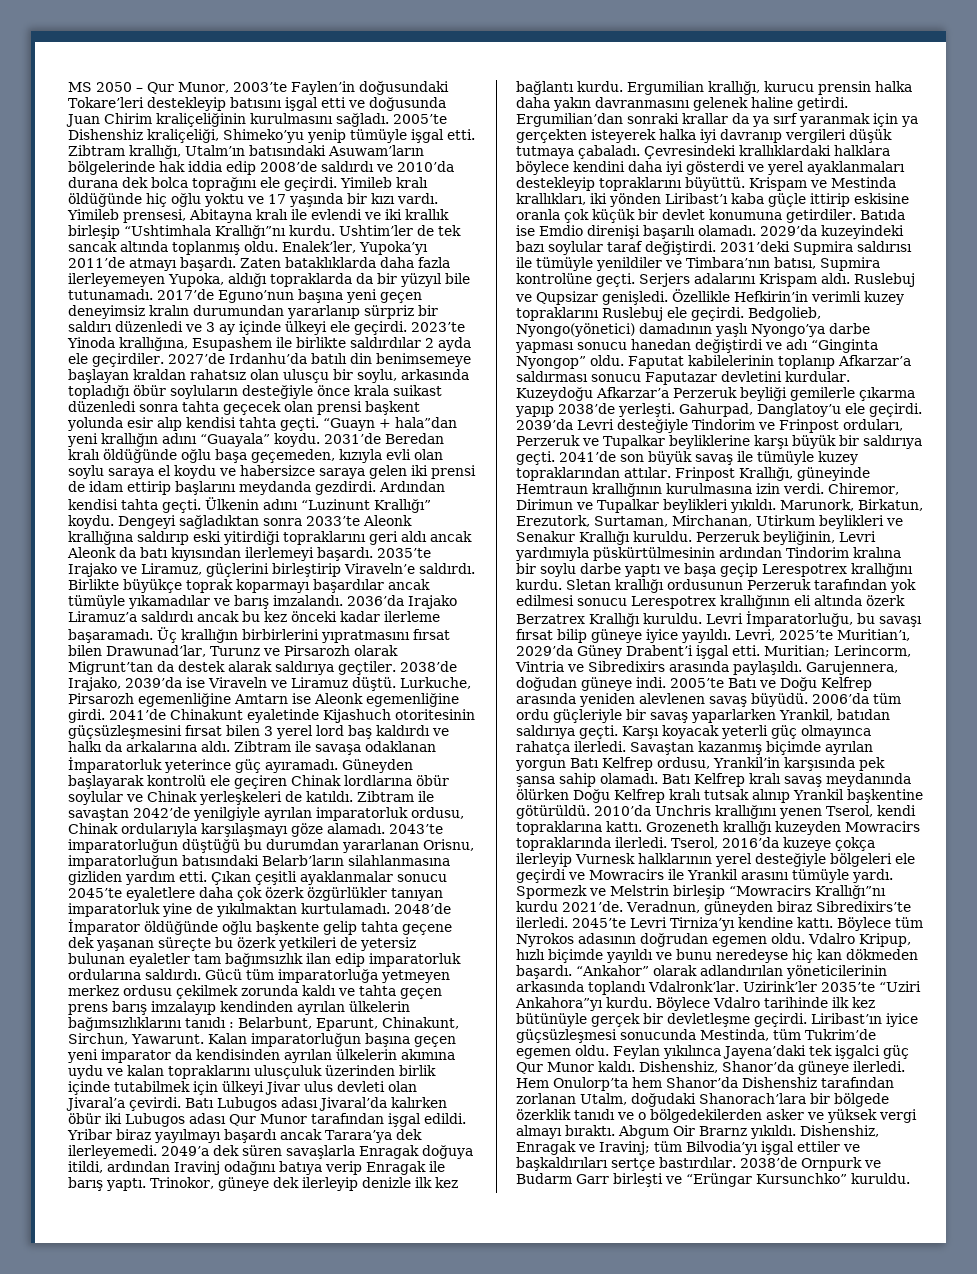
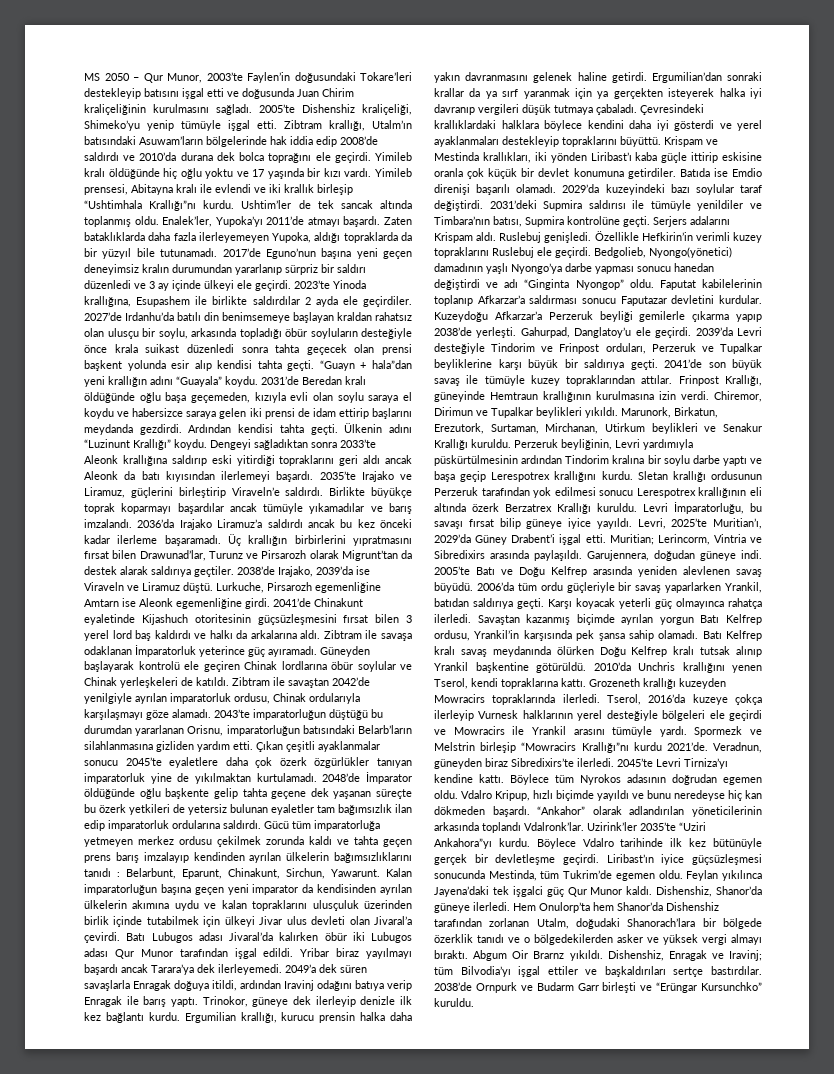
- Ruslebuj ve Qupsizar genişledi.
+ Ruslebuj genişledi.

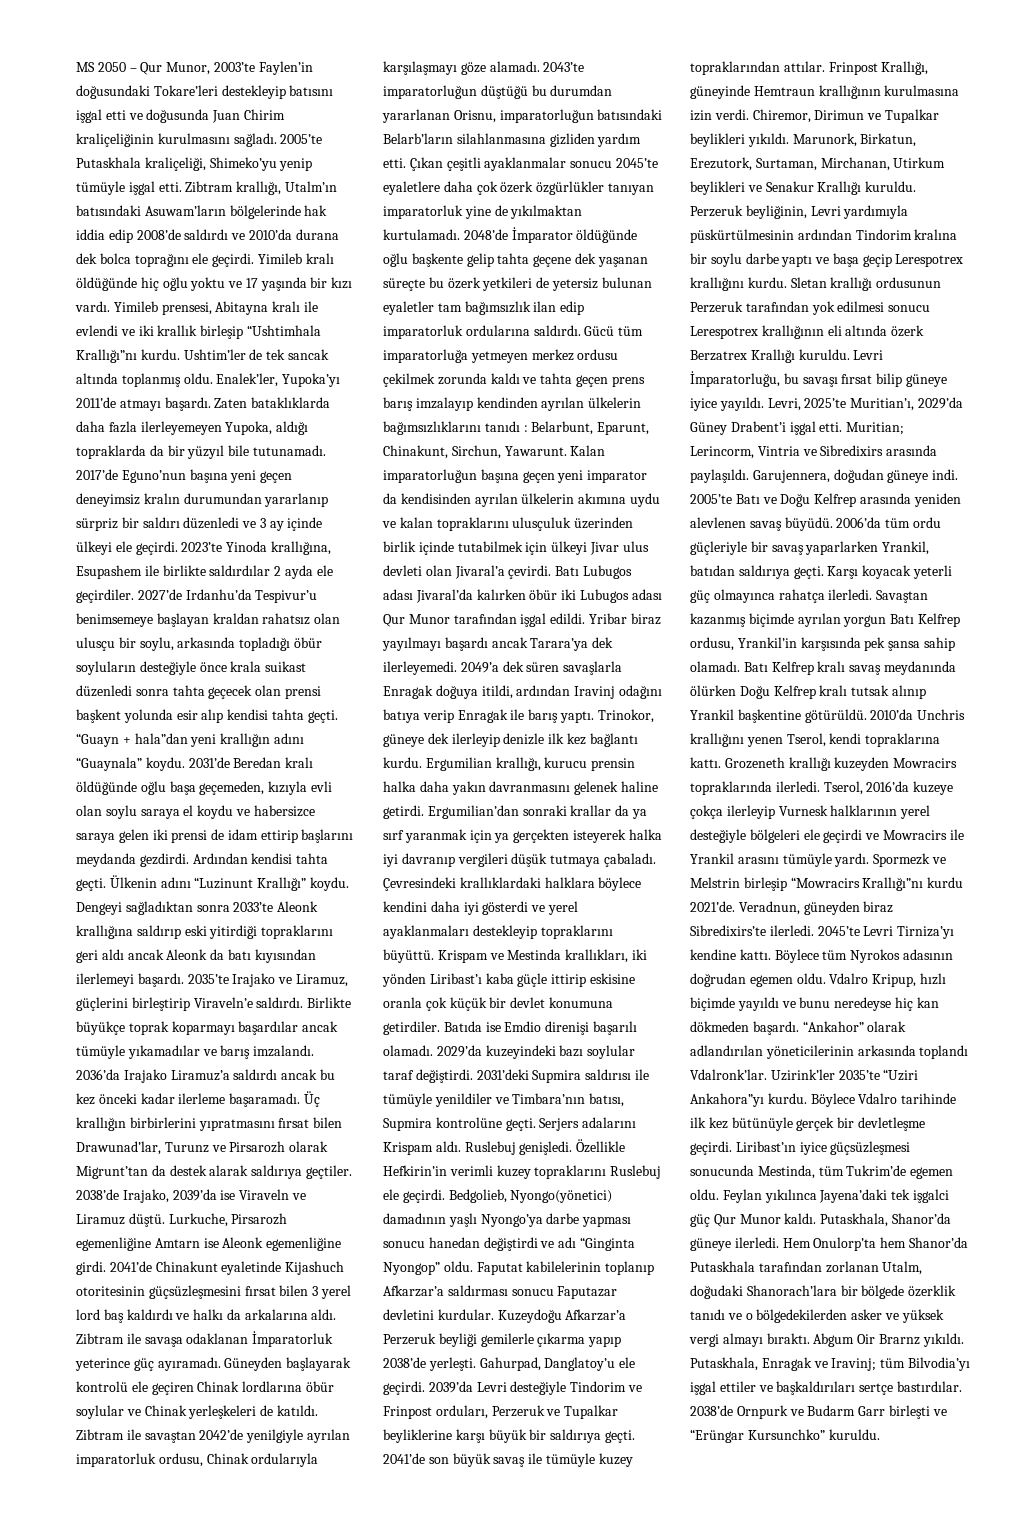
- 2005’te Dishenshiz kraliçeliği, Shimeko’yu yenip tümüyle işgal etti.
+ 2005’te Putaskhala kraliçeliği, Shimeko’yu yenip tümüyle işgal etti.
- 2027’de Irdanhu’da batılı din benimsemeye başlayan kraldan rahatsız olan ulusçu bir soylu, arkasında topladığı öbür soyluların desteğiyle önce krala suikast düzenledi sonra tahta geçecek olan prensi başkent yolunda esir alıp kendisi tahta geçti.
+ 2027’de Irdanhu’da Tespivur’u benimsemeye başlayan kraldan rahatsız olan ulusçu bir soylu, arkasında topladığı öbür soyluların desteğiyle önce krala suikast düzenledi sonra tahta geçecek olan prensi başkent yolunda esir alıp kendisi tahta geçti.
- “Guayn + hala”dan yeni krallığın adını “Guayala” koydu.
+ “Guayn + hala”dan yeni krallığın adını “Guaynala” koydu.
- Dishenshiz, Shanor’da güneye ilerledi.
+ Putaskhala, Shanor’da güneye ilerledi.
- Hem Onulorp’ta hem Shanor’da Dishenshiz tarafından zorlanan Utalm, doğudaki Shanorach’lara bir bölgede özerklik tanıdı ve o bölgedekilerden asker ve yüksek vergi almayı bıraktı.
+ Hem Onulorp’ta hem Shanor’da Putaskhala tarafından zorlanan Utalm, doğudaki Shanorach’lara bir bölgede özerklik tanıdı ve o bölgedekilerden asker ve yüksek vergi almayı bıraktı.
- Dishenshiz, Enragak ve Iravinj; tüm Bilvodia’yı işgal ettiler ve başkaldırıları sertçe bastırdılar.
+ Putaskhala, Enragak ve Iravinj; tüm Bilvodia’yı işgal ettiler ve başkaldırıları sertçe bastırdılar.

